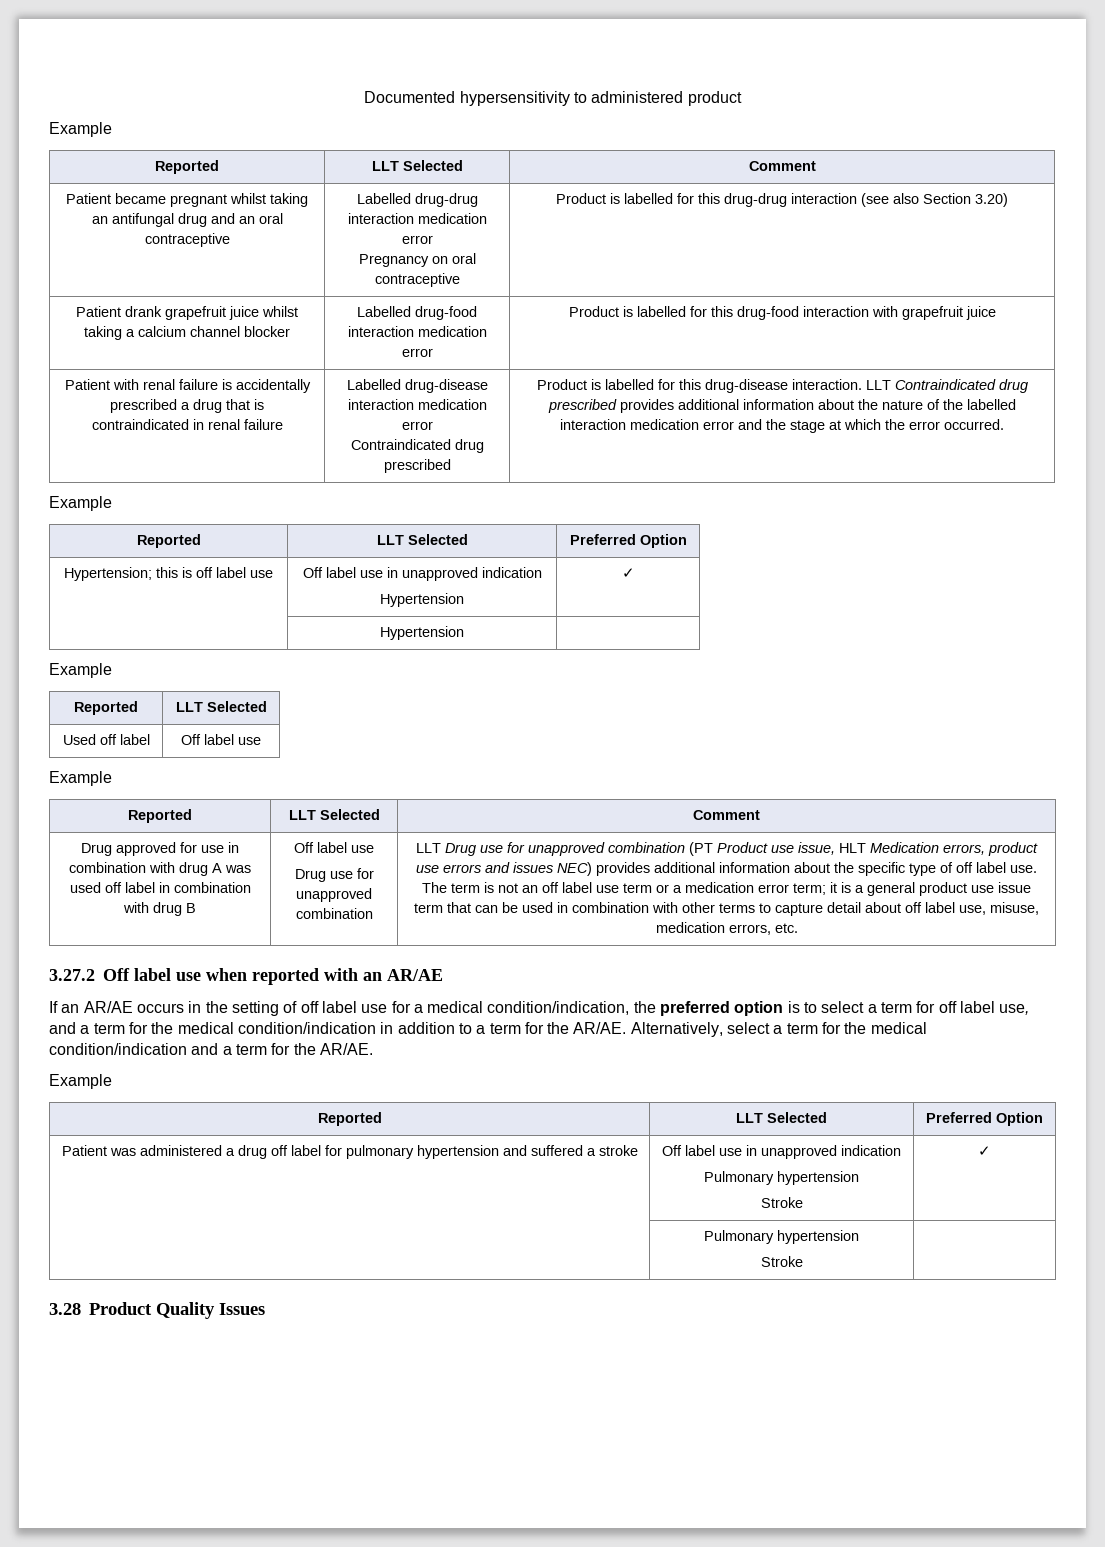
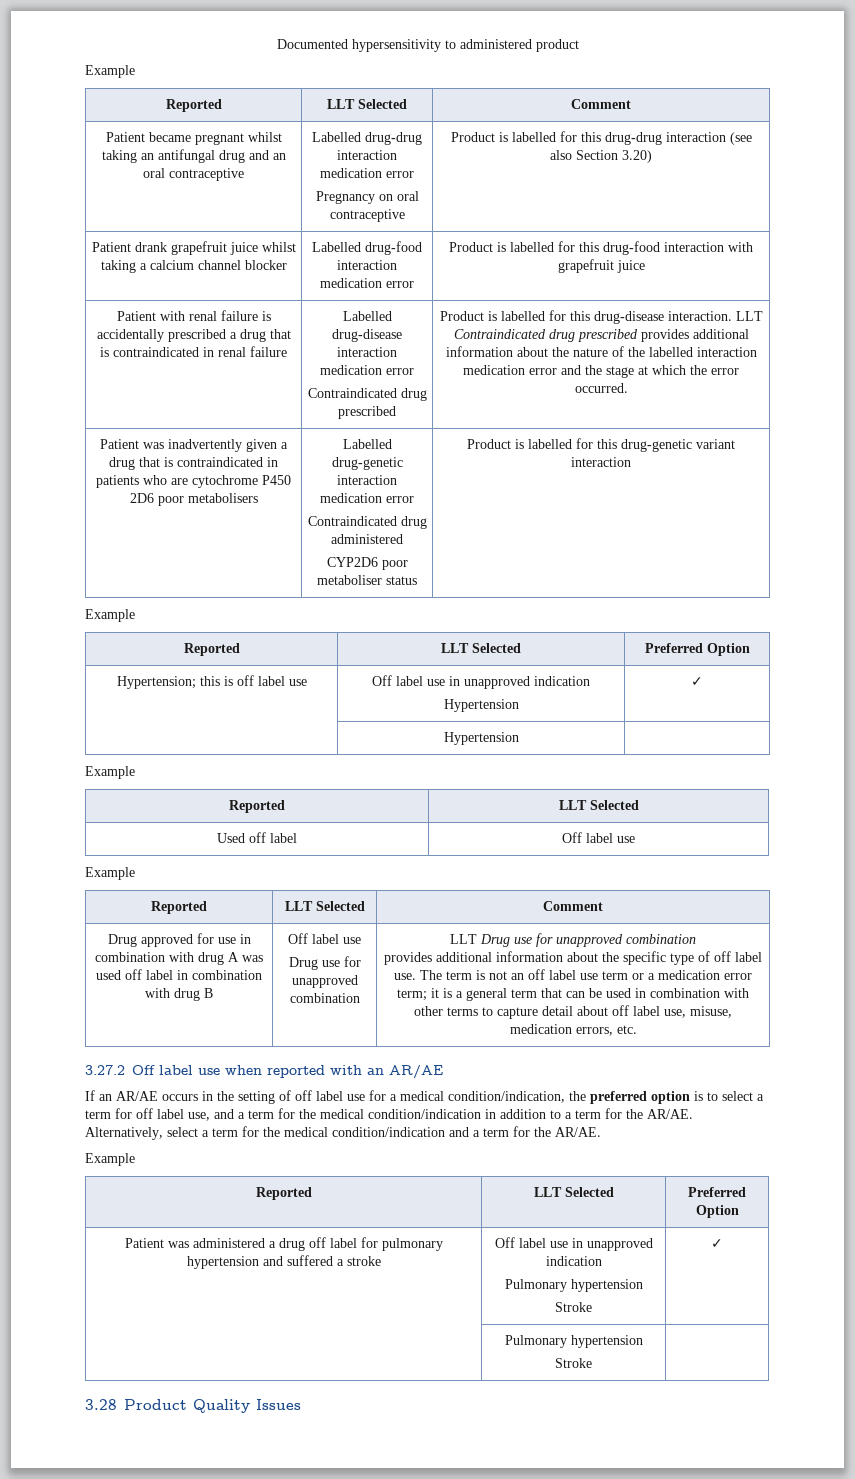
+ Patient was inadvertently given a drug that is contraindicated in patients who are cytochrome P450 2D6 poor metabolisers | Labelled drug-genetic interaction medication error
+ Contraindicated drug administered
+ CYP2D6 poor metaboliser status | Product is labelled for this drug-genetic variant interaction
- LLT Drug use for unapproved combination (PT Product use issue, HLT Medication errors, product use errors and issues NEC) provides additional information about the specific type of off label use.
+ LLT Drug use for unapproved combination
+ provides additional information about the specific type of off label use.
- The term is not an off label use term or a medication error term; it is a general product use issue term that can be used in combination with other terms to capture detail about off label use, misuse, medication errors, etc.
+ The term is not an off label use term or a medication error term; it is a general term that can be used in combination with other terms to capture detail about off label use, misuse, medication errors, etc.

